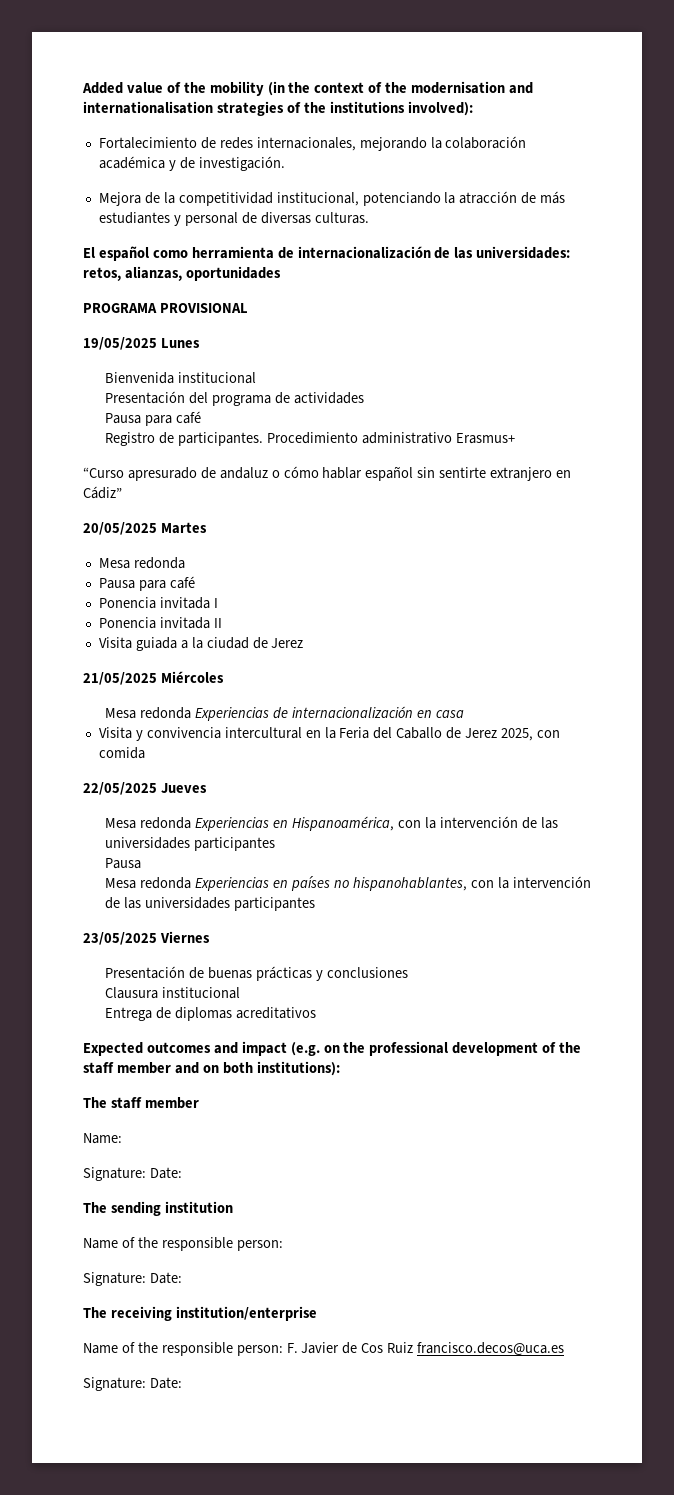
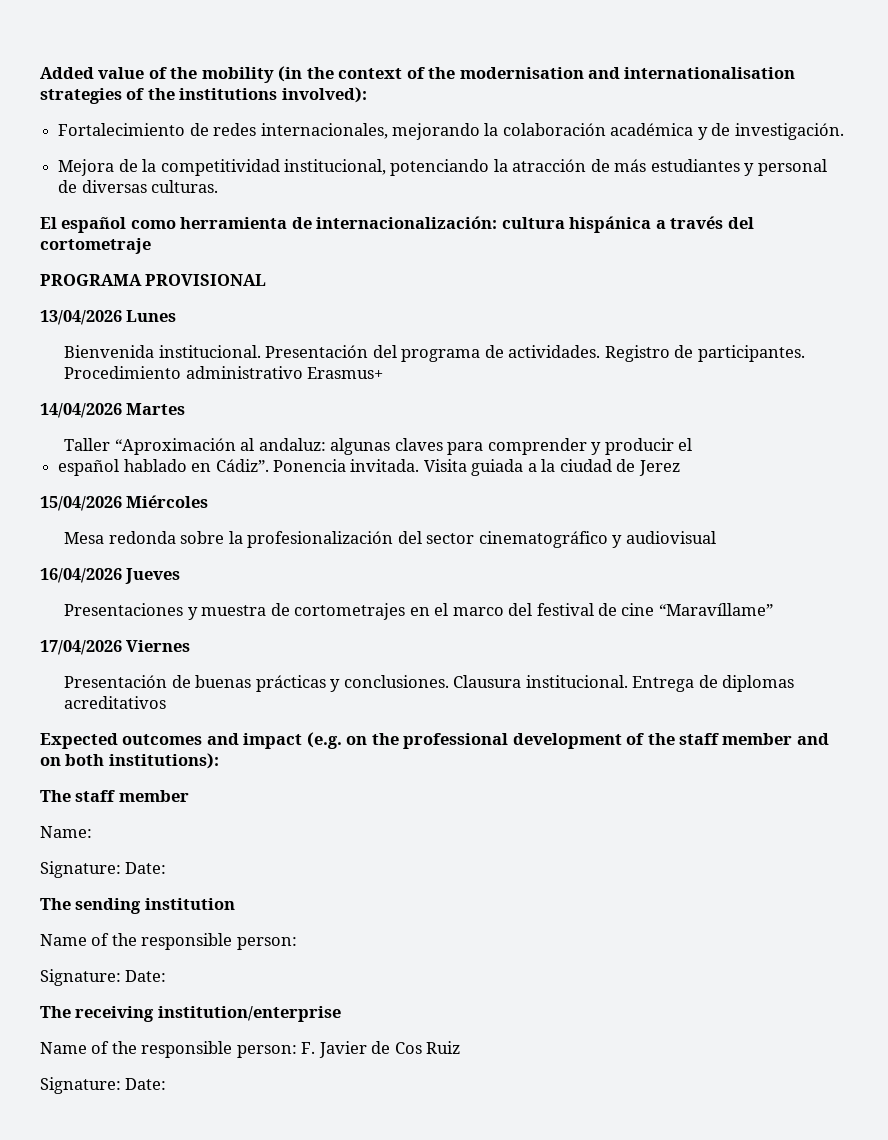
- El español como herramienta de internacionalización de las universidades: retos, alianzas, oportunidades
+ El español como herramienta de internacionalización: cultura hispánica a través del cortometraje
- 19/05/2025 Lunes
+ 13/04/2026 Lunes
- Bienvenida institucional
- Presentación del programa de actividades
- Pausa para café
- Registro de participantes.
+ Bienvenida institucional. Presentación del programa de actividades. Registro de participantes.
- “Curso apresurado de andaluz o cómo hablar español sin sentirte extranjero en Cádiz”
- 20/05/2025 Martes
- Mesa redonda
- Pausa para café
- Ponencia invitada I
- Ponencia invitada II
- Visita guiada a la ciudad de Jerez
+ 14/04/2026 Martes
+ Taller “Aproximación al andaluz: algunas claves para comprender y producir el
+ español hablado en Cádiz”. Ponencia invitada. Visita guiada a la ciudad de Jerez
- 21/05/2025 Miércoles
+ 15/04/2026 Miércoles
- Mesa redonda Experiencias de internacionalización en casa
- Visita y convivencia intercultural en la Feria del Caballo de Jerez 2025, con comida
- 22/05/2025 Jueves
- Mesa redonda Experiencias en Hispanoamérica, con la intervención de las universidades participantes
- Pausa
- Mesa redonda Experiencias en países no hispanohablantes, con la intervención de las universidades participantes
- 23/05/2025 Viernes
+ Mesa redonda sobre la profesionalización del sector cinematográfico y audiovisual
+ 16/04/2026 Jueves
+ Presentaciones y muestra de cortometrajes en el marco del festival de cine “Maravíllame”
+ 17/04/2026 Viernes
- Presentación de buenas prácticas y conclusiones
- Clausura institucional
- Entrega de diplomas acreditativos
+ Presentación de buenas prácticas y conclusiones. Clausura institucional. Entrega de diplomas acreditativos
- Name of the responsible person: F. Javier de Cos Ruiz francisco.decos@uca.es
+ Name of the responsible person: F. Javier de Cos Ruiz

